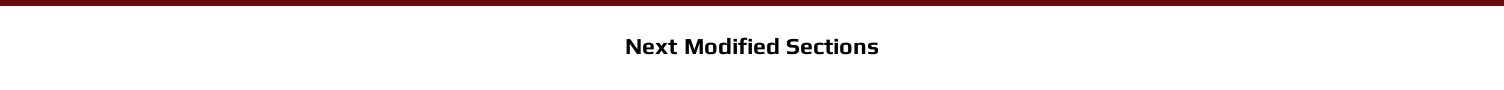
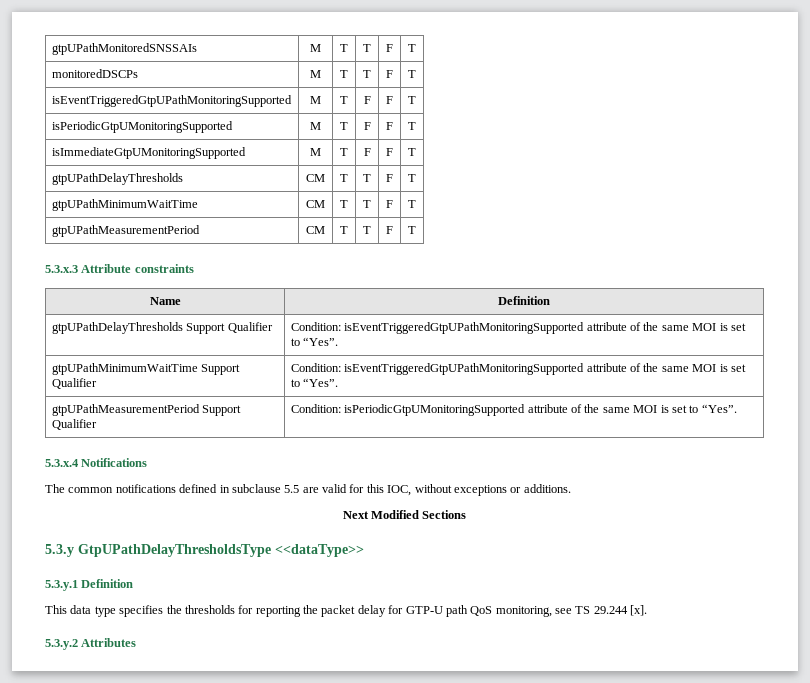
+ gtpUPathMonitoredSNSSAIs | M | T | T | F | T
+ monitoredDSCPs | M | T | T | F | T
+ isEventTriggeredGtpUPathMonitoringSupported | M | T | F | F | T
+ isPeriodicGtpUMonitoringSupported | M | T | F | F | T
+ isImmediateGtpUMonitoringSupported | M | T | F | F | T
+ gtpUPathDelayThresholds | CM | T | T | F | T
+ gtpUPathMinimumWaitTime | CM | T | T | F | T
+ gtpUPathMeasurementPeriod | CM | T | T | F | T
+ 5.3.x.3 Attribute constraints
+ Name | Definition
+ gtpUPathDelayThresholds Support Qualifier | Condition: isEventTriggeredGtpUPathMonitoringSupported attribute of the same MOI is set to “Yes”.
+ gtpUPathMinimumWaitTime Support Qualifier | Condition: isEventTriggeredGtpUPathMonitoringSupported attribute of the same MOI is set to “Yes”.
+ gtpUPathMeasurementPeriod Support Qualifier | Condition: isPeriodicGtpUMonitoringSupported attribute of the same MOI is set to “Yes”.
+ 5.3.x.4 Notifications
+ The common notifications defined in subclause 5.5 are valid for this IOC, without exceptions or additions.
  Next Modified Sections
+ 5.3.y GtpUPathDelayThresholdsType <<dataType>>
+ 5.3.y.1 Definition
+ This data type specifies the thresholds for reporting the packet delay for GTP-U path QoS monitoring, see TS 29.244 [x].
+ 5.3.y.2 Attributes

